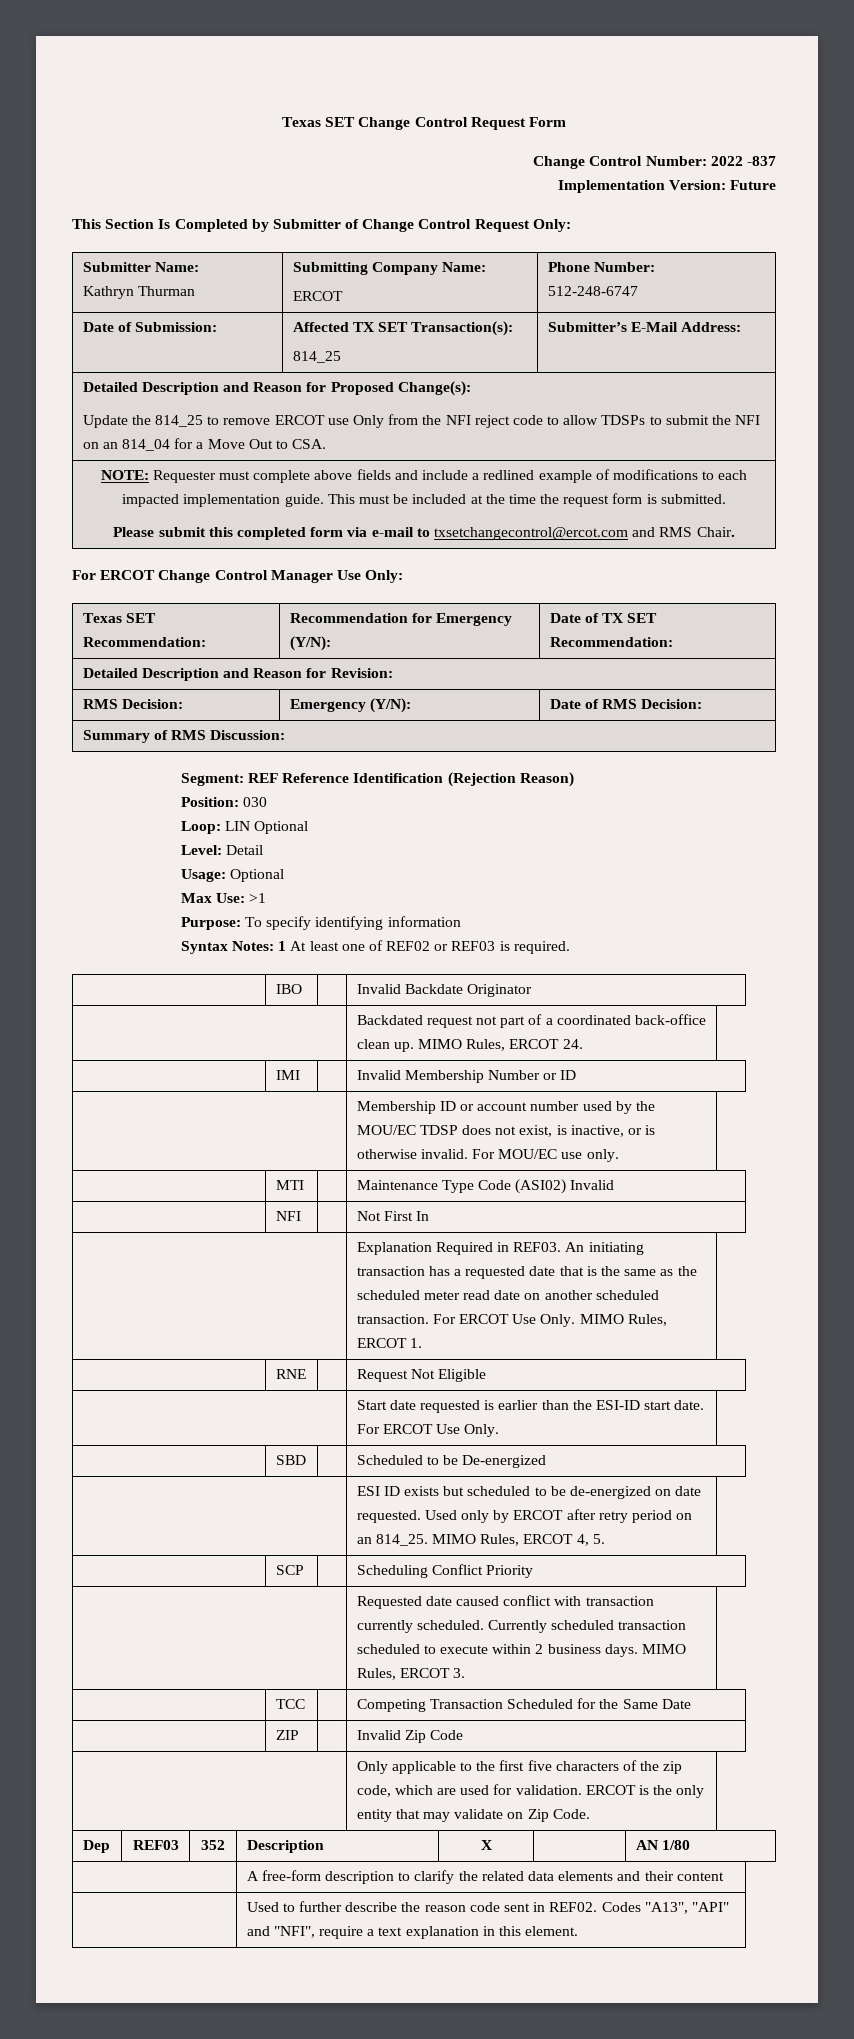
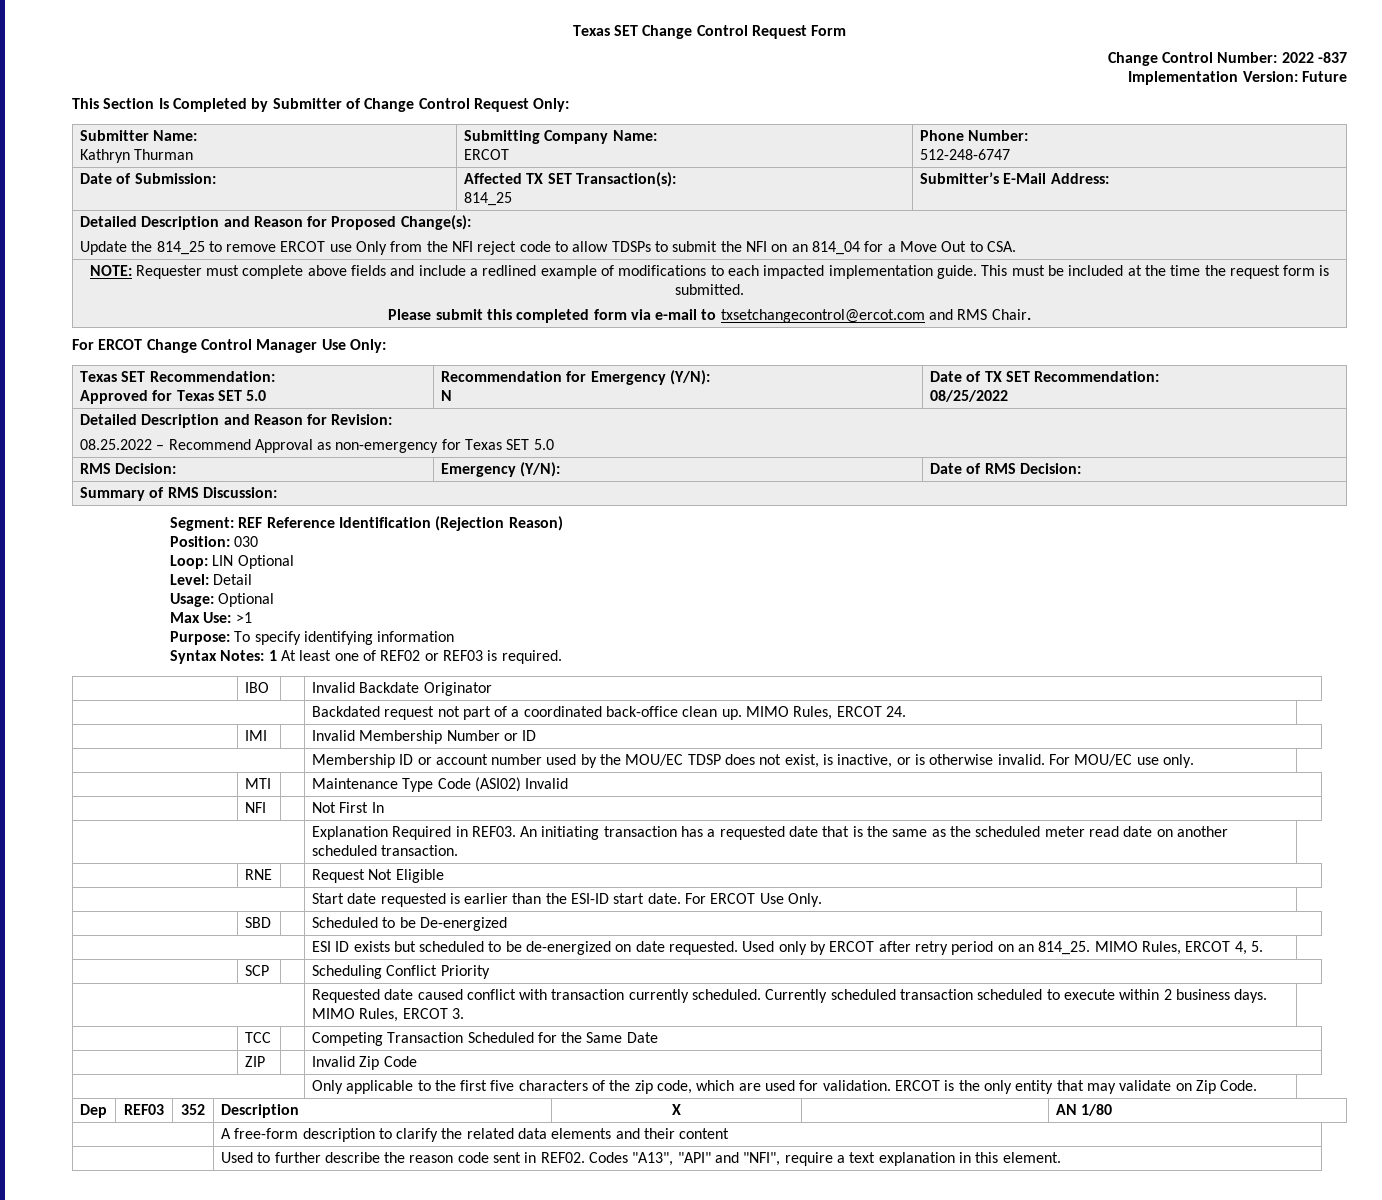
- Texas SET Recommendation: | Recommendation for Emergency (Y/N): | Date of TX SET Recommendation:
+ Texas SET Recommendation:
+ Approved for Texas SET 5.0 | Recommendation for Emergency (Y/N):
+ N | Date of TX SET Recommendation:
+ 08/25/2022
  Detailed Description and Reason for Revision:
+ 08.25.2022 – Recommend Approval as non-emergency for Texas SET 5.0
- | Explanation Required in REF03. An initiating transaction has a requested date that is the same as the scheduled meter read date on another scheduled transaction. For ERCOT Use Only. MIMO Rules, ERCOT 1.
+ | Explanation Required in REF03. An initiating transaction has a requested date that is the same as the scheduled meter read date on another scheduled transaction.

